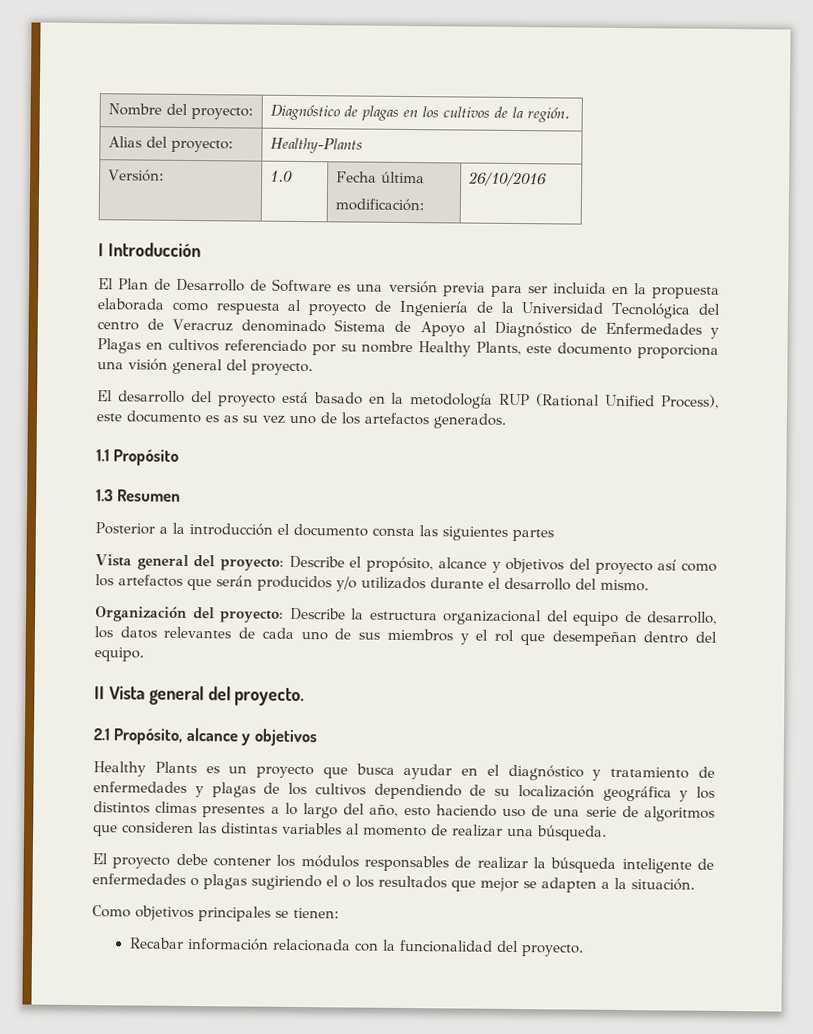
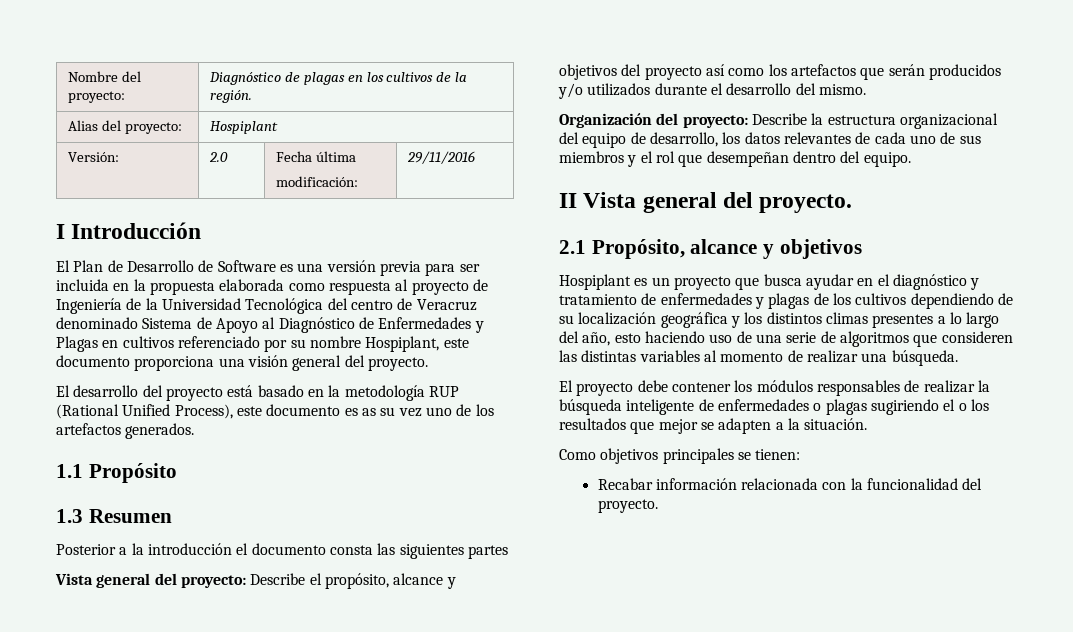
- Alias del proyecto: | Healthy-Plants
+ Alias del proyecto: | Hospiplant
- Versión: | 1.0 | Fecha última
- modificación: | 26/10/2016
+ Versión: | 2.0 | Fecha última
+ modificación: | 29/11/2016
- El Plan de Desarrollo de Software es una versión previa para ser incluida en la propuesta elaborada como respuesta al proyecto de Ingeniería de la Universidad Tecnológica del centro de Veracruz denominado Sistema de Apoyo al Diagnóstico de Enfermedades y Plagas en cultivos referenciado por su nombre Healthy Plants, este documento proporciona una visión general del proyecto.
+ El Plan de Desarrollo de Software es una versión previa para ser incluida en la propuesta elaborada como respuesta al proyecto de Ingeniería de la Universidad Tecnológica del centro de Veracruz denominado Sistema de Apoyo al Diagnóstico de Enfermedades y Plagas en cultivos referenciado por su nombre Hospiplant, este documento proporciona una visión general del proyecto.
- Healthy Plants es un proyecto que busca ayudar en el diagnóstico y tratamiento de enfermedades y plagas de los cultivos dependiendo de su localización geográfica y los distintos climas presentes a lo largo del año, esto haciendo uso de una serie de algoritmos que consideren las distintas variables al momento de realizar una búsqueda.
+ Hospiplant es un proyecto que busca ayudar en el diagnóstico y tratamiento de enfermedades y plagas de los cultivos dependiendo de su localización geográfica y los distintos climas presentes a lo largo del año, esto haciendo uso de una serie de algoritmos que consideren las distintas variables al momento de realizar una búsqueda.

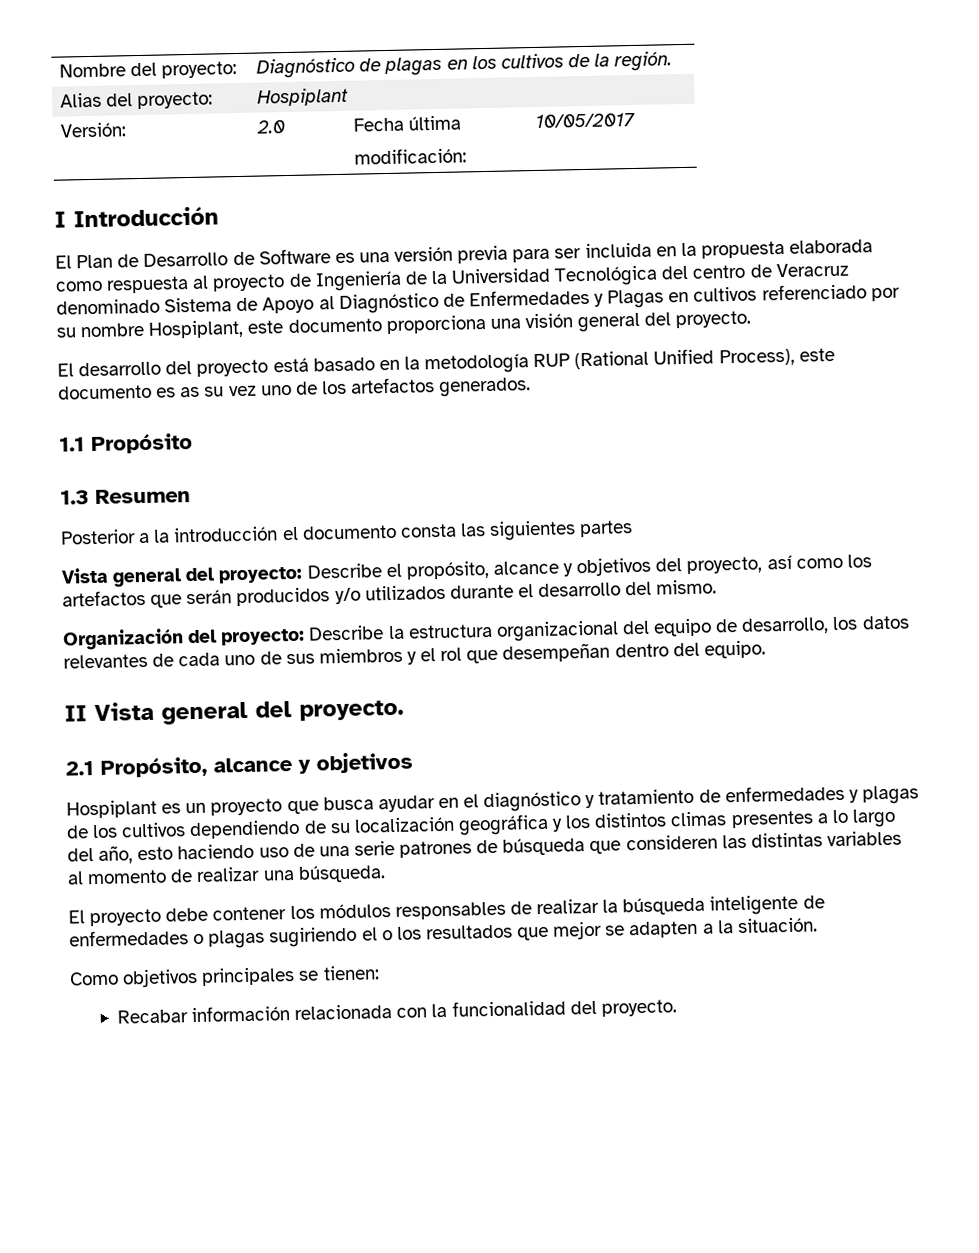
  Versión: | 2.0 | Fecha última
- modificación: | 29/11/2016
+ modificación: | 10/05/2017
- Vista general del proyecto: Describe el propósito, alcance y objetivos del proyecto así como los artefactos que serán producidos y/o utilizados durante el desarrollo del mismo.
+ Vista general del proyecto: Describe el propósito, alcance y objetivos del proyecto, así como los artefactos que serán producidos y/o utilizados durante el desarrollo del mismo.
- Hospiplant es un proyecto que busca ayudar en el diagnóstico y tratamiento de enfermedades y plagas de los cultivos dependiendo de su localización geográfica y los distintos climas presentes a lo largo del año, esto haciendo uso de una serie de algoritmos que consideren las distintas variables al momento de realizar una búsqueda.
+ Hospiplant es un proyecto que busca ayudar en el diagnóstico y tratamiento de enfermedades y plagas de los cultivos dependiendo de su localización geográfica y los distintos climas presentes a lo largo del año, esto haciendo uso de una serie patrones de búsqueda que consideren las distintas variables al momento de realizar una búsqueda.

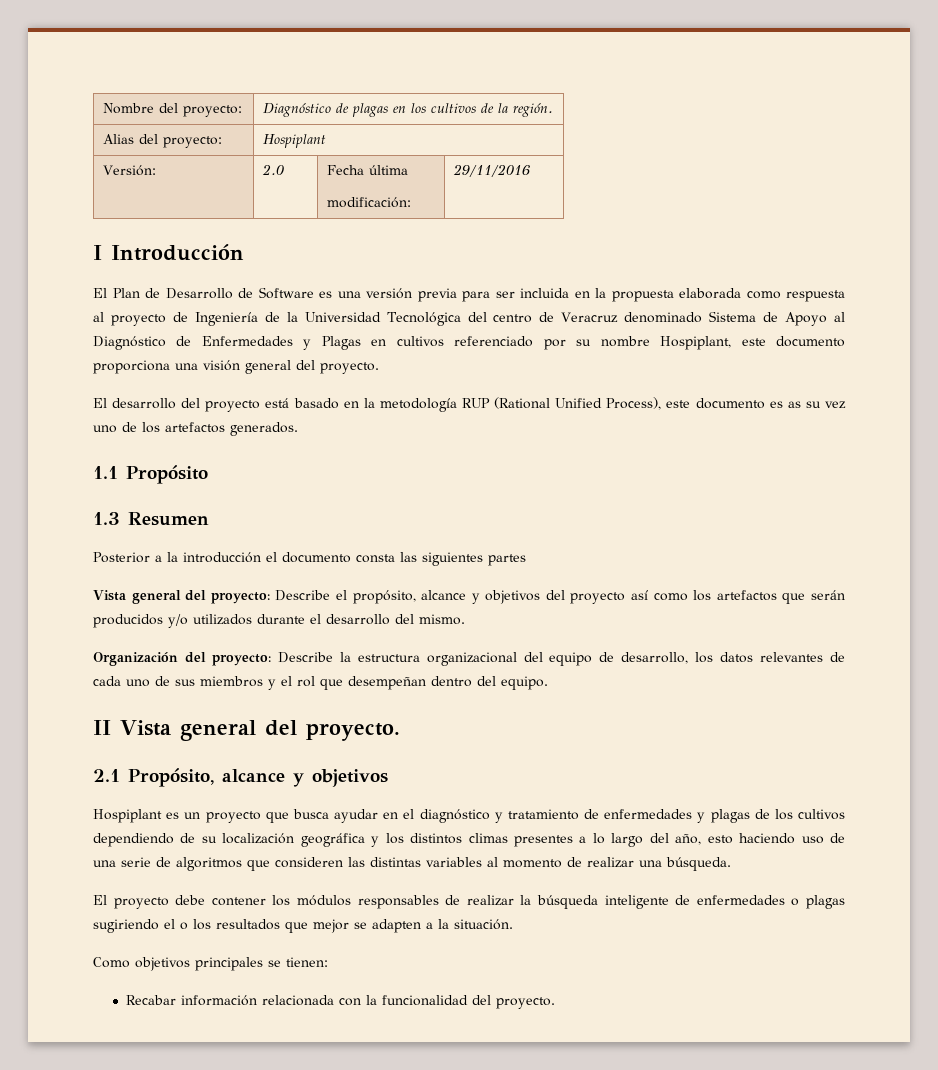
  Versión: | 2.0 | Fecha última
- modificación: | 10/05/2017
+ modificación: | 29/11/2016
- Vista general del proyecto: Describe el propósito, alcance y objetivos del proyecto, así como los artefactos que serán producidos y/o utilizados durante el desarrollo del mismo.
+ Vista general del proyecto: Describe el propósito, alcance y objetivos del proyecto así como los artefactos que serán producidos y/o utilizados durante el desarrollo del mismo.
- Hospiplant es un proyecto que busca ayudar en el diagnóstico y tratamiento de enfermedades y plagas de los cultivos dependiendo de su localización geográfica y los distintos climas presentes a lo largo del año, esto haciendo uso de una serie patrones de búsqueda que consideren las distintas variables al momento de realizar una búsqueda.
+ Hospiplant es un proyecto que busca ayudar en el diagnóstico y tratamiento de enfermedades y plagas de los cultivos dependiendo de su localización geográfica y los distintos climas presentes a lo largo del año, esto haciendo uso de una serie de algoritmos que consideren las distintas variables al momento de realizar una búsqueda.

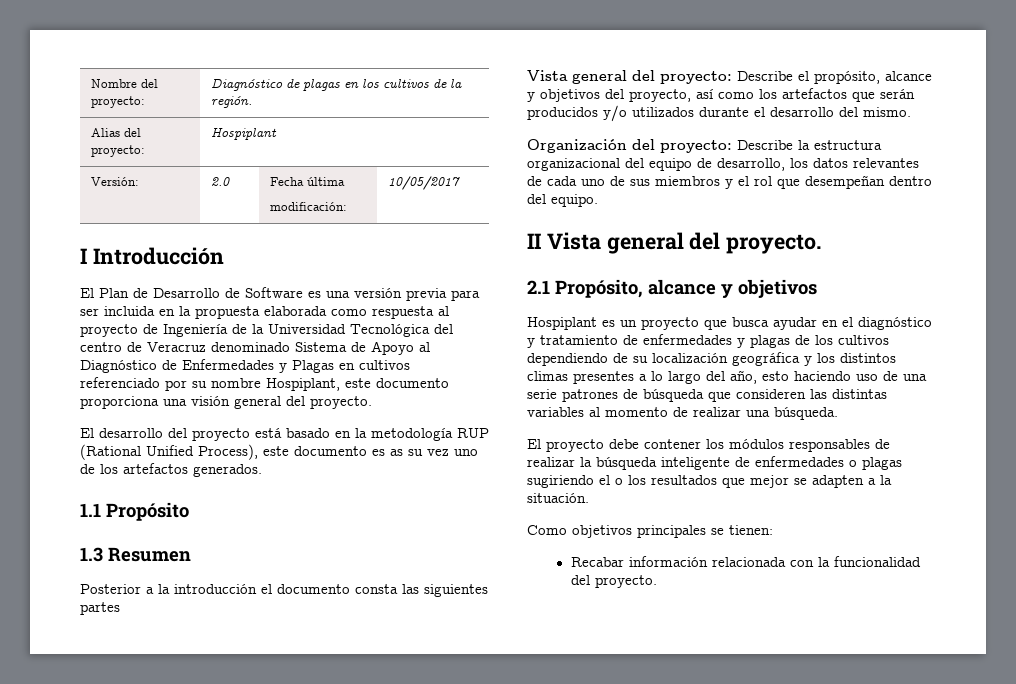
  Versión: | 2.0 | Fecha última
- modificación: | 29/11/2016
+ modificación: | 10/05/2017
- Vista general del proyecto: Describe el propósito, alcance y objetivos del proyecto así como los artefactos que serán producidos y/o utilizados durante el desarrollo del mismo.
+ Vista general del proyecto: Describe el propósito, alcance y objetivos del proyecto, así como los artefactos que serán producidos y/o utilizados durante el desarrollo del mismo.
- Hospiplant es un proyecto que busca ayudar en el diagnóstico y tratamiento de enfermedades y plagas de los cultivos dependiendo de su localización geográfica y los distintos climas presentes a lo largo del año, esto haciendo uso de una serie de algoritmos que consideren las distintas variables al momento de realizar una búsqueda.
+ Hospiplant es un proyecto que busca ayudar en el diagnóstico y tratamiento de enfermedades y plagas de los cultivos dependiendo de su localización geográfica y los distintos climas presentes a lo largo del año, esto haciendo uso de una serie patrones de búsqueda que consideren las distintas variables al momento de realizar una búsqueda.

